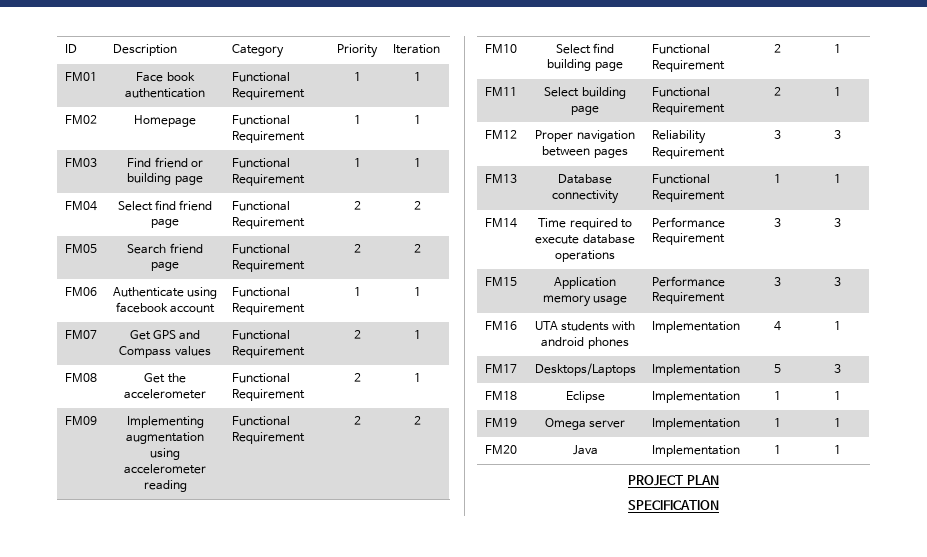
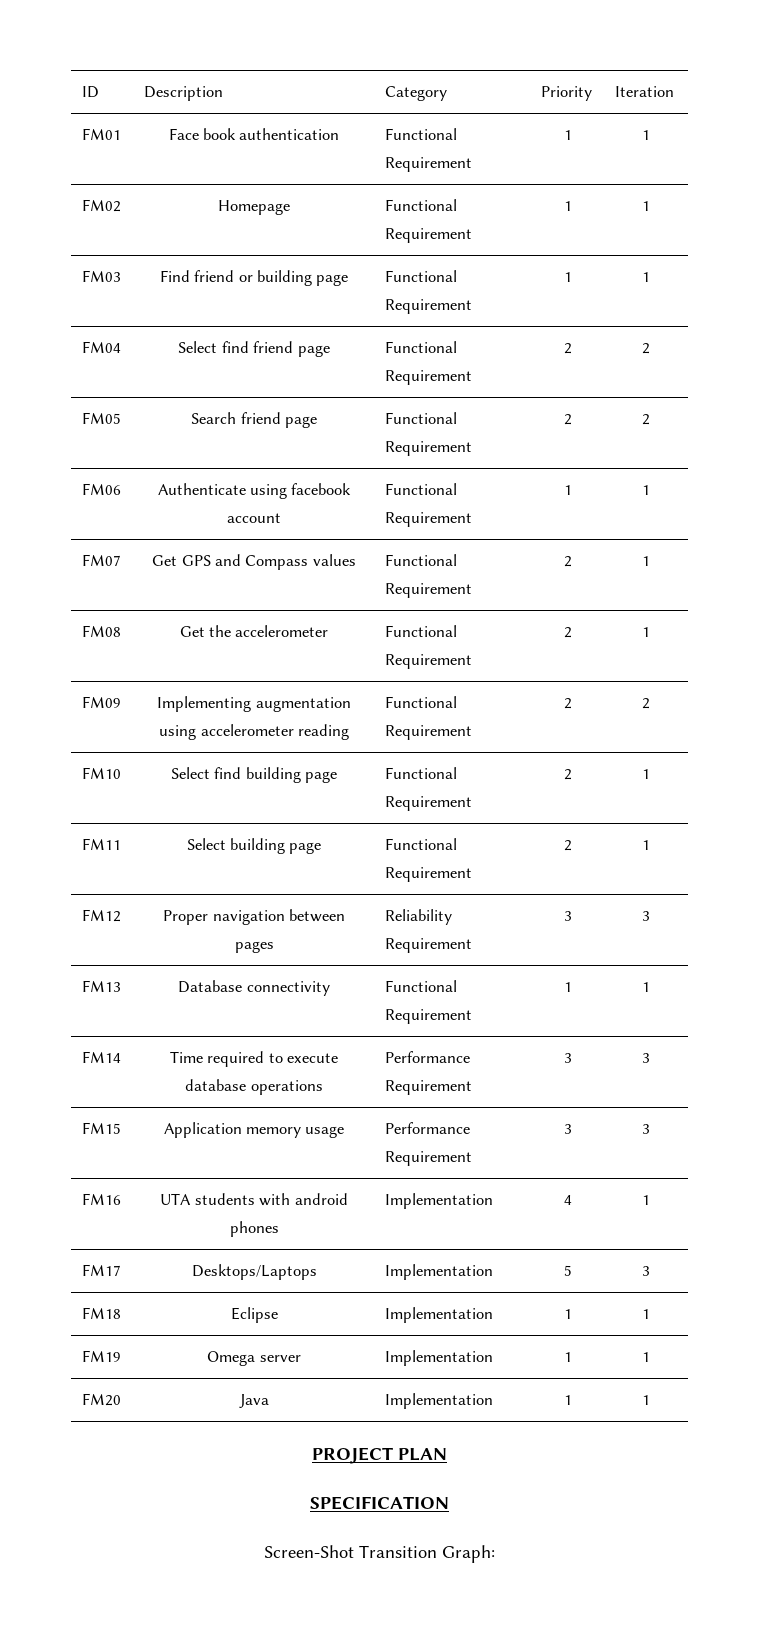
+ Screen-Shot Transition Graph:

